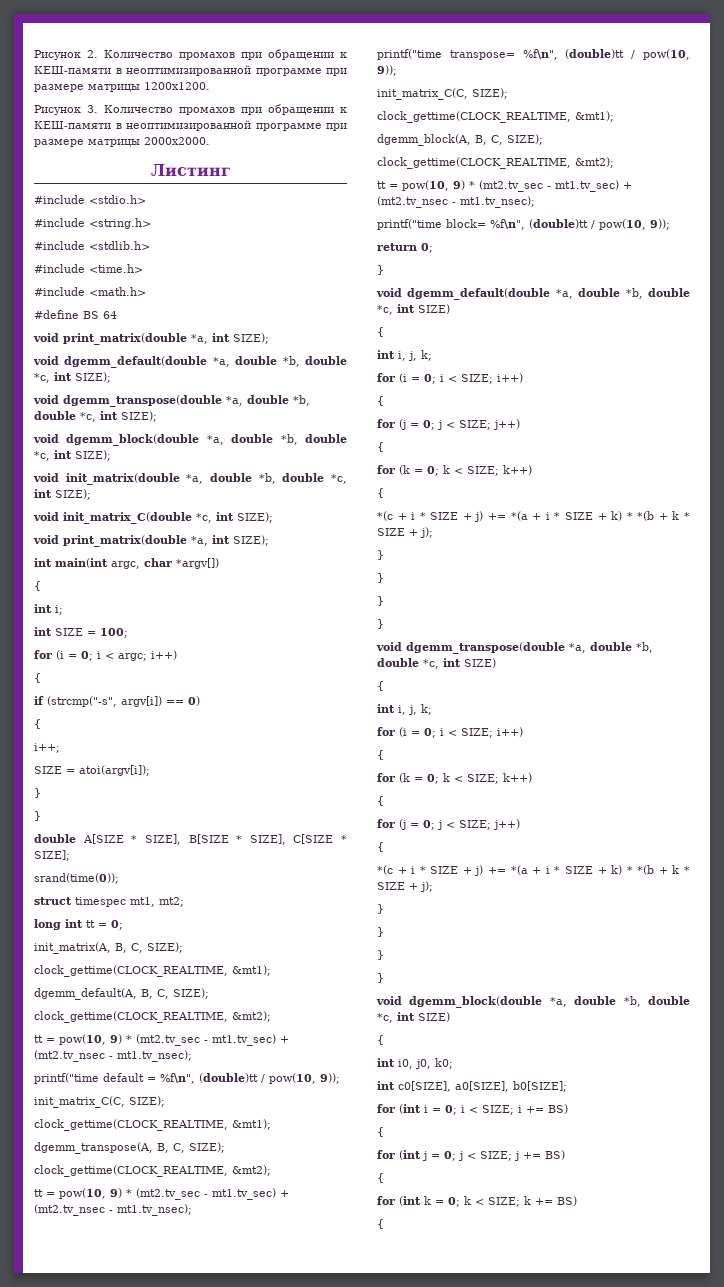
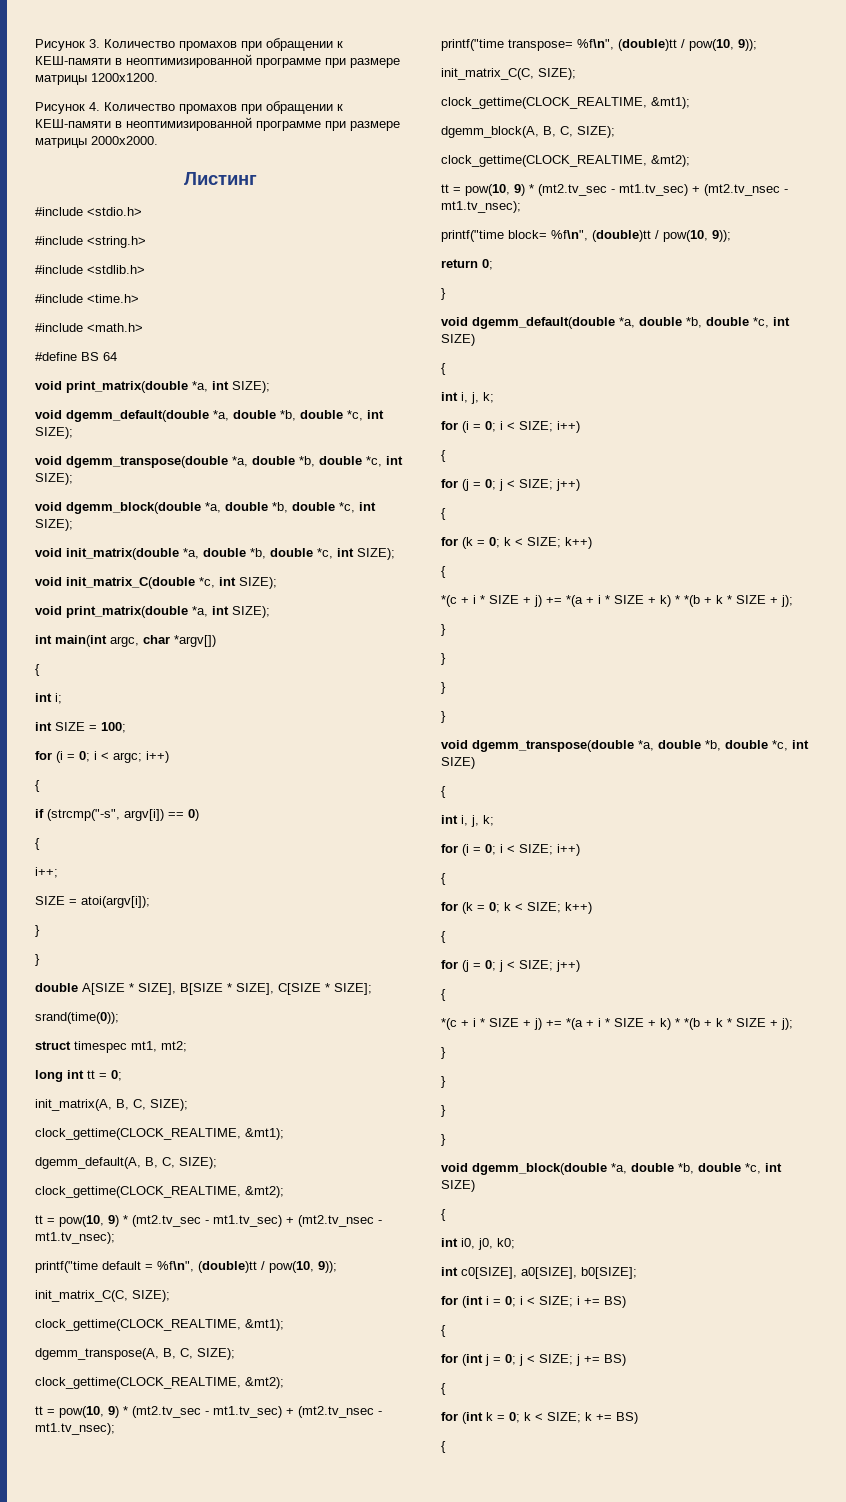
- Рисунок 2. Количество промахов при обращении к КЕШ-памяти в неоптимизированной программе при размере матрицы 1200x1200.
+ Рисунок 3. Количество промахов при обращении к КЕШ-памяти в неоптимизированной программе при размере матрицы 1200x1200.
- Рисунок 3. Количество промахов при обращении к КЕШ-памяти в неоптимизированной программе при размере матрицы 2000x2000.
+ Рисунок 4. Количество промахов при обращении к КЕШ-памяти в неоптимизированной программе при размере матрицы 2000x2000.

